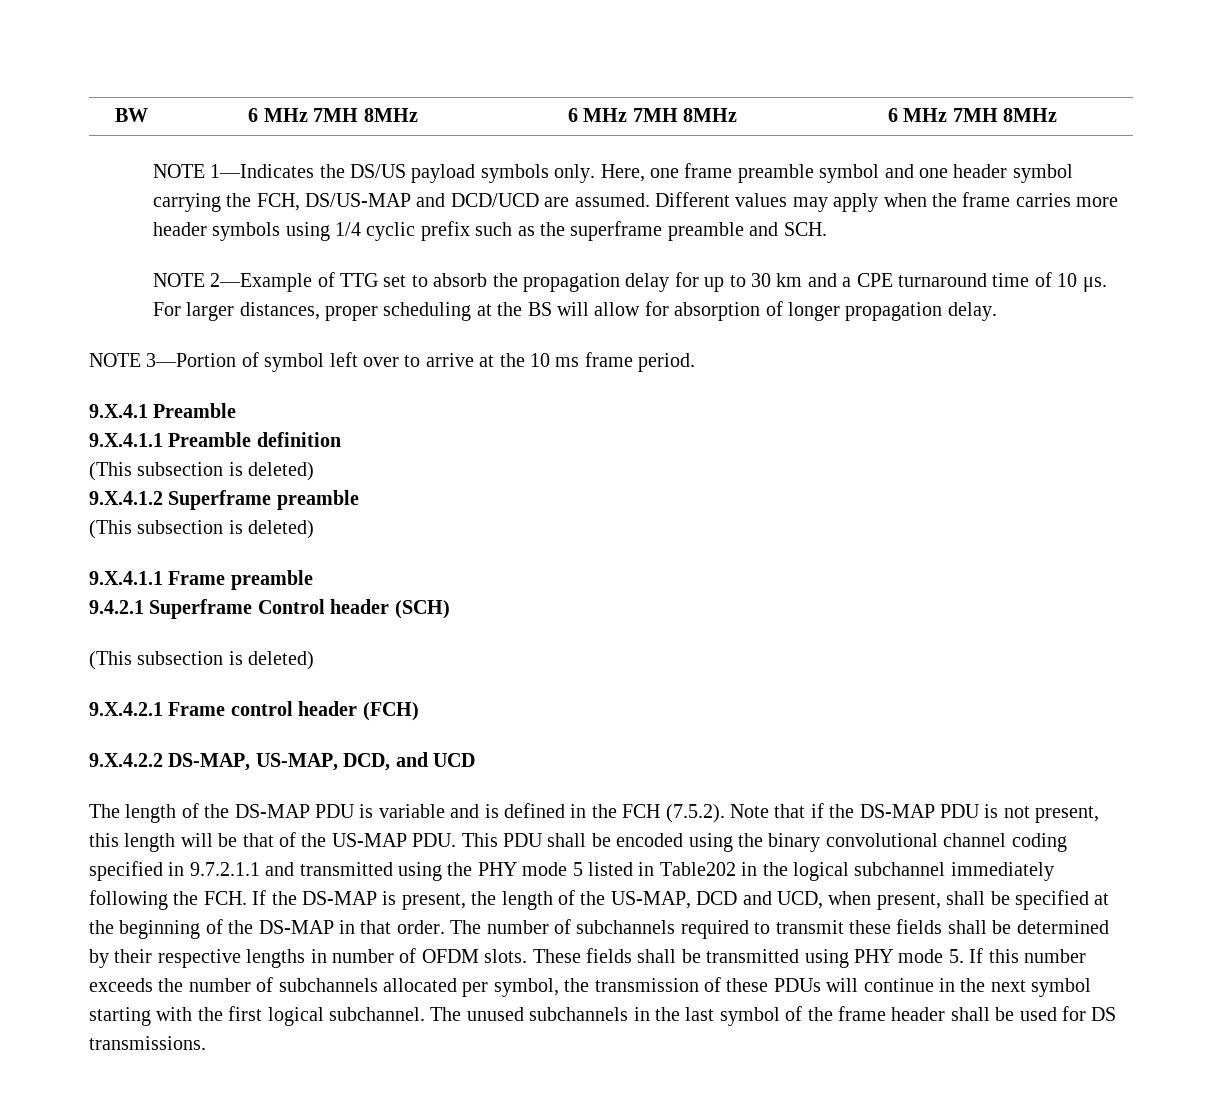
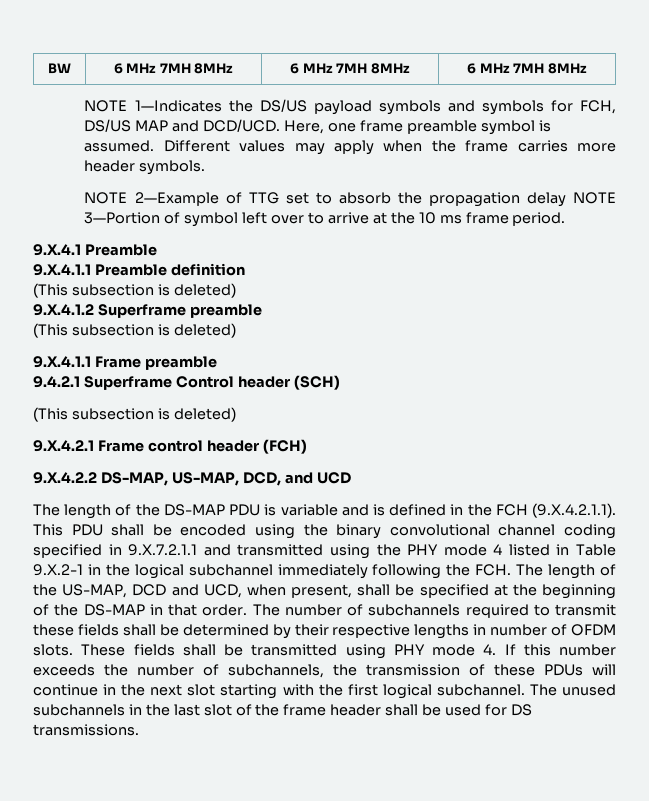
- NOTE 1—Indicates the DS/US payload symbols only.
+ NOTE 1—Indicates the DS/US payload symbols and symbols for FCH, DS/US MAP and DCD/UCD.
- Here, one frame preamble symbol and one header symbol carrying the FCH, DS/US-MAP and DCD/UCD are assumed.
+ Here, one frame preamble symbol is assumed.
- Different values may apply when the frame carries more header symbols using 1/4 cyclic prefix such as the superframe preamble and SCH.
+ Different values may apply when the frame carries more header symbols.
- NOTE 2—Example of TTG set to absorb the propagation delay for up to 30 km and a CPE turnaround time of 10 μs. For larger distances, proper scheduling at the BS will allow for absorption of longer propagation delay.
- NOTE 3—Portion of symbol left over to arrive at the 10 ms frame period.
+ NOTE 2—Example of TTG set to absorb the propagation delay NOTE 3—Portion of symbol left over to arrive at the 10 ms frame period.
- The length of the DS-MAP PDU is variable and is defined in the FCH (7.5.2). Note that if the DS-MAP PDU is not present, this length will be that of the US-MAP PDU. This PDU shall be encoded using the binary convolutional channel coding specified in 9.7.2.1.1 and transmitted using the PHY mode 5 listed in Table202 in the logical subchannel immediately following the FCH. If the DS-MAP is present, the length of the US-MAP, DCD and UCD, when present, shall be specified at the beginning of the DS-MAP in that order.
+ The length of the DS-MAP PDU is variable and is defined in the FCH (9.X.4.2.1.1). This PDU shall be encoded using the binary convolutional channel coding specified in 9.X.7.2.1.1 and transmitted using the PHY mode 4 listed in Table 9.X.2-1 in the logical subchannel immediately following the FCH. The length of the US-MAP, DCD and UCD, when present, shall be specified at the beginning of the DS-MAP in that order.
- These fields shall be transmitted using PHY mode 5. If this number exceeds the number of subchannels allocated per symbol, the transmission of these PDUs will continue in the next symbol starting with the first logical subchannel.
+ These fields shall be transmitted using PHY mode 4. If this number exceeds the number of subchannels, the transmission of these PDUs will continue in the next slot starting with the first logical subchannel.
- The unused subchannels in the last symbol of the frame header shall be used for DS transmissions.
+ The unused subchannels in the last slot of the frame header shall be used for DS transmissions.

